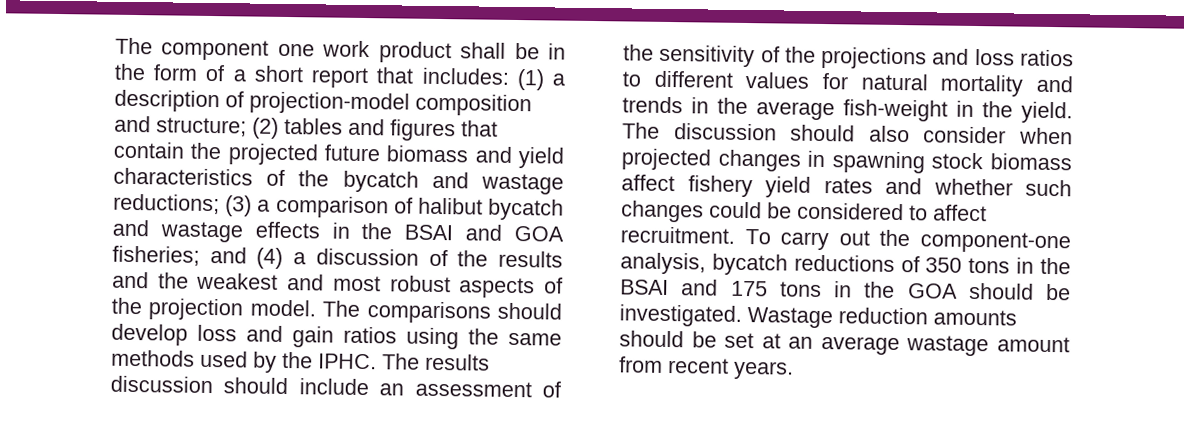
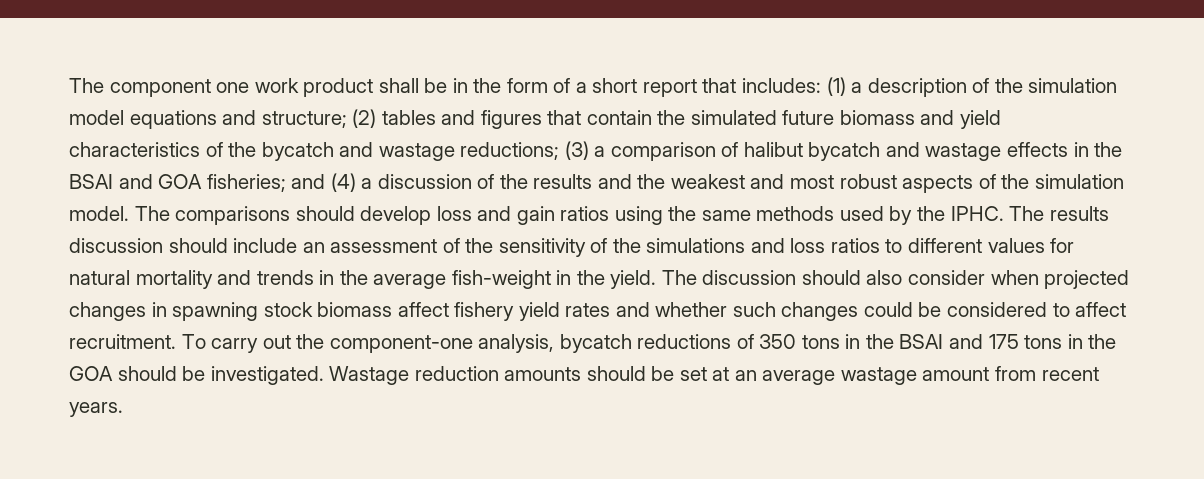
- (1) a description of projection-model composition and structure;
+ (1) a description of the simulation model equations and structure;
- (2) tables and figures that contain the projected future biomass and yield characteristics of the bycatch and wastage reductions;
+ (2) tables and figures that contain the simulated future biomass and yield characteristics of the bycatch and wastage reductions;
- and (4) a discussion of the results and the weakest and most robust aspects of the projection model.
+ and (4) a discussion of the results and the weakest and most robust aspects of the simulation model.
- The results discussion should include an assessment of the sensitivity of the projections and loss ratios to different values for natural mortality and trends in the average fish-weight in the yield.
+ The results discussion should include an assessment of the sensitivity of the simulations and loss ratios to different values for natural mortality and trends in the average fish-weight in the yield.

